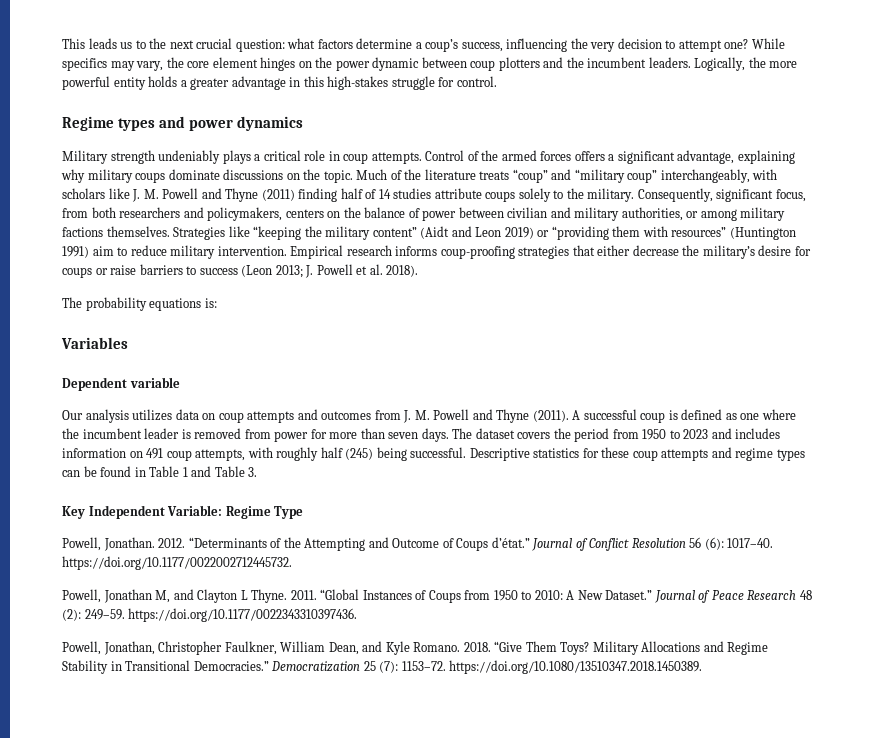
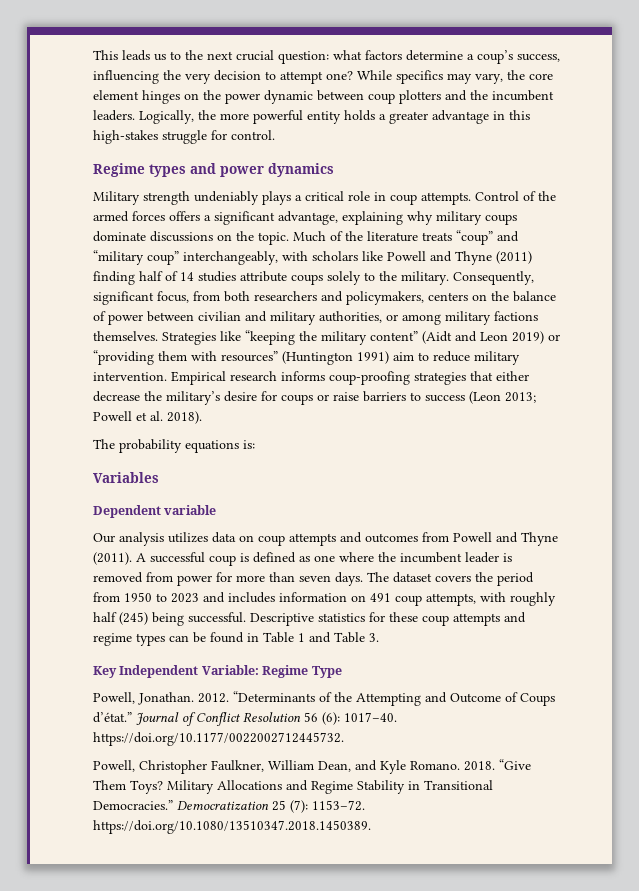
- Much of the literature treats “coup” and “military coup” interchangeably, with scholars like J. M. Powell and Thyne (2011) finding half of 14 studies attribute coups solely to the military.
+ Much of the literature treats “coup” and “military coup” interchangeably, with scholars like Powell and Thyne (2011) finding half of 14 studies attribute coups solely to the military.
- Empirical research informs coup-proofing strategies that either decrease the military’s desire for coups or raise barriers to success (Leon 2013; J. Powell et al. 2018).
+ Empirical research informs coup-proofing strategies that either decrease the military’s desire for coups or raise barriers to success (Leon 2013; Powell et al. 2018).
- Our analysis utilizes data on coup attempts and outcomes from J. M. Powell and Thyne (2011).
+ Our analysis utilizes data on coup attempts and outcomes from Powell and Thyne (2011).
- Powell, Jonathan M, and Clayton L Thyne. 2011. “Global Instances of Coups from 1950 to 2010: A New Dataset.” Journal of Peace Research 48 (2): 249–59. https://doi.org/10.1177/0022343310397436.
- Powell, Jonathan, Christopher Faulkner, William Dean, and Kyle Romano.
+ Powell, Christopher Faulkner, William Dean, and Kyle Romano.

